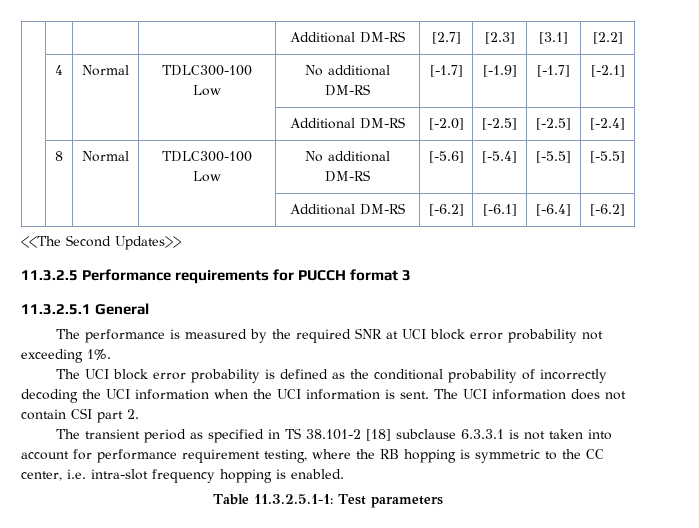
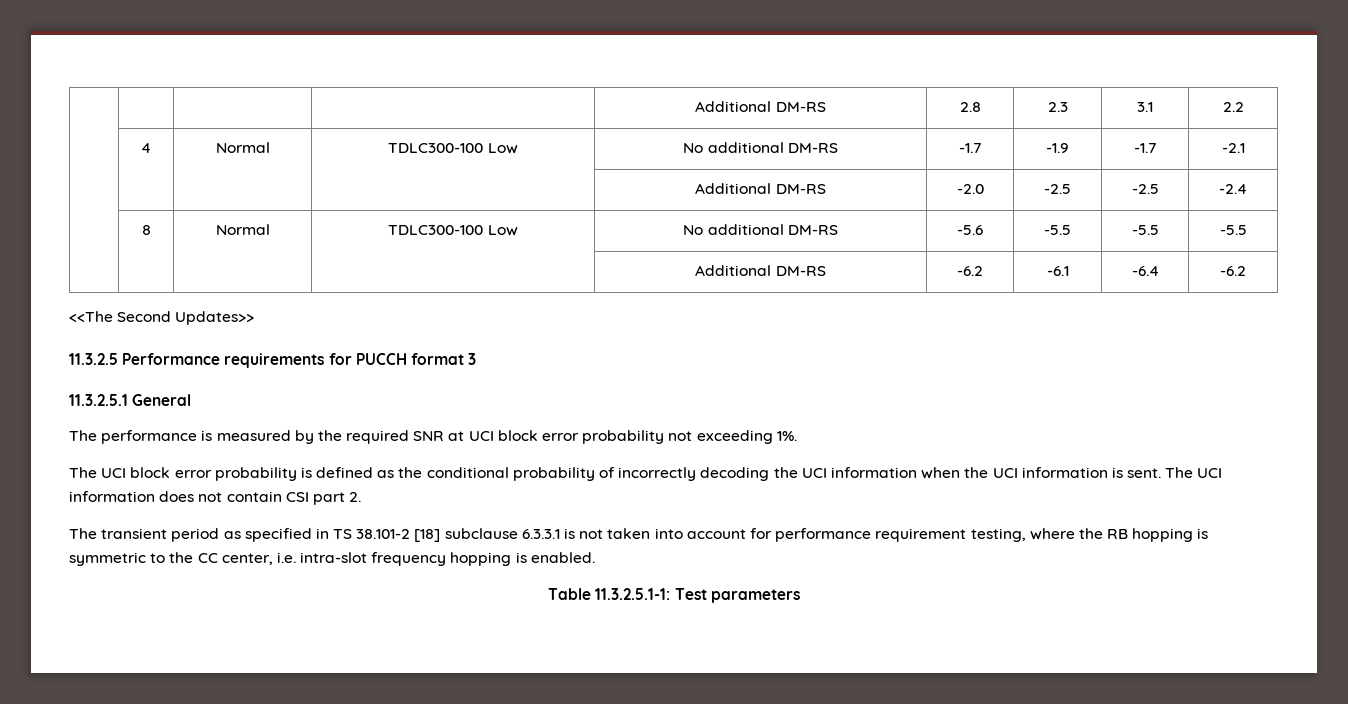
- | | | | Additional DM-RS | [2.7] | [2.3] | [3.1] | [2.2]
+ | | | | Additional DM-RS | 2.8 | 2.3 | 3.1 | 2.2
- | 4 | Normal | TDLC300-100 Low | No additional DM-RS | [-1.7] | [-1.9] | [-1.7] | [-2.1]
- | | | | Additional DM-RS | [-2.0] | [-2.5] | [-2.5] | [-2.4]
+ | 4 | Normal | TDLC300-100 Low | No additional DM-RS | -1.7 | -1.9 | -1.7 | -2.1
+ | | | | Additional DM-RS | -2.0 | -2.5 | -2.5 | -2.4
- | 8 | Normal | TDLC300-100 Low | No additional DM-RS | [-5.6] | [-5.4] | [-5.5] | [-5.5]
- | | | | Additional DM-RS | [-6.2] | [-6.1] | [-6.4] | [-6.2]
+ | 8 | Normal | TDLC300-100 Low | No additional DM-RS | -5.6 | -5.5 | -5.5 | -5.5
+ | | | | Additional DM-RS | -6.2 | -6.1 | -6.4 | -6.2

